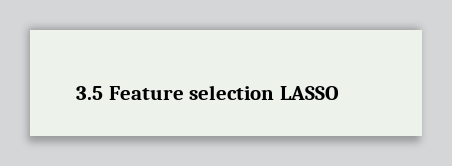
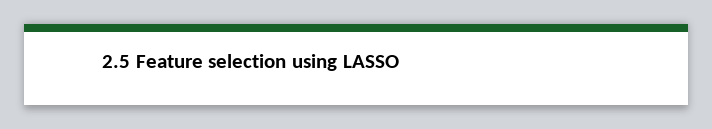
- 3.5 Feature selection LASSO
+ 2.5 Feature selection using LASSO

